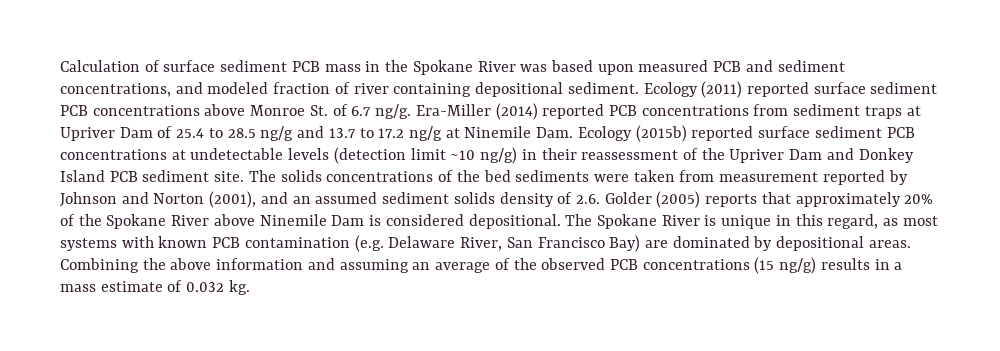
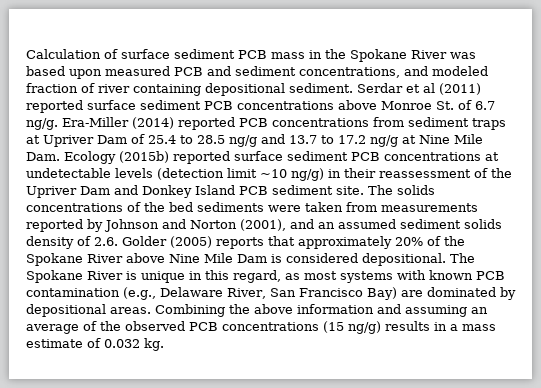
- Ecology (2011) reported surface sediment PCB concentrations above Monroe St. of 6.7 ng/g.
+ Serdar et al (2011) reported surface sediment PCB concentrations above Monroe St. of 6.7 ng/g.
- Era-Miller (2014) reported PCB concentrations from sediment traps at Upriver Dam of 25.4 to 28.5 ng/g and 13.7 to 17.2 ng/g at Ninemile Dam. Ecology (2015b) reported surface sediment PCB concentrations at undetectable levels (detection limit ~10 ng/g) in their reassessment of the Upriver Dam and Donkey Island PCB sediment site.
+ Era-Miller (2014) reported PCB concentrations from sediment traps at Upriver Dam of 25.4 to 28.5 ng/g and 13.7 to 17.2 ng/g at Nine Mile Dam. Ecology (2015b) reported surface sediment PCB concentrations at undetectable levels (detection limit ~10 ng/g) in their reassessment of the Upriver Dam and Donkey Island PCB sediment site.
- The solids concentrations of the bed sediments were taken from measurement reported by Johnson and Norton (2001), and an assumed sediment solids density of 2.6. Golder (2005) reports that approximately 20% of the Spokane River above Ninemile Dam is considered depositional.
+ The solids concentrations of the bed sediments were taken from measurements reported by Johnson and Norton (2001), and an assumed sediment solids density of 2.6. Golder (2005) reports that approximately 20% of the Spokane River above Nine Mile Dam is considered depositional.
- The Spokane River is unique in this regard, as most systems with known PCB contamination (e.g. Delaware River, San Francisco Bay) are dominated by depositional areas.
+ The Spokane River is unique in this regard, as most systems with known PCB contamination (e.g., Delaware River, San Francisco Bay) are dominated by depositional areas.

